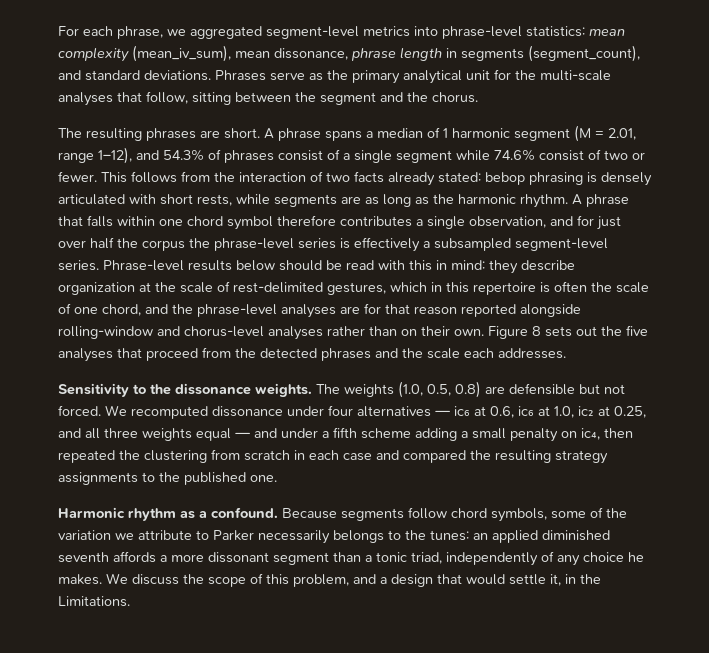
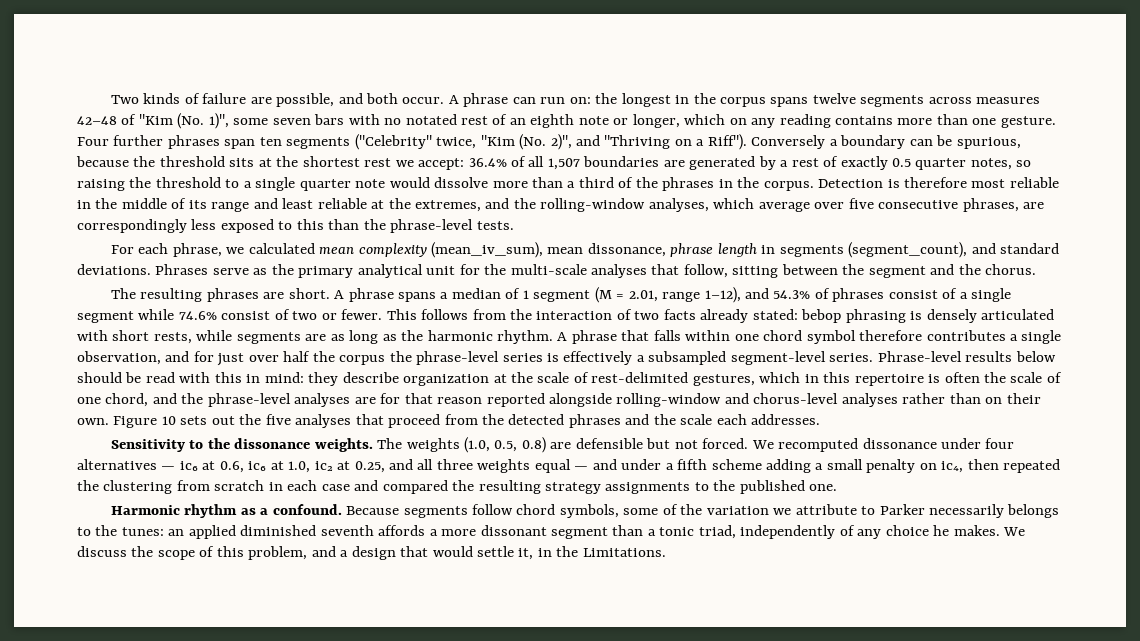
- For each phrase, we aggregated segment-level metrics into phrase-level statistics: mean complexity (mean_iv_sum), mean dissonance, phrase length in segments (segment_count), and standard deviations.
+ Two kinds of failure are possible, and both occur. A phrase can run on: the longest in the corpus spans twelve segments across measures 42–48 of "Kim (No. 1)", some seven bars with no notated rest of an eighth note or longer, which on any reading contains more than one gesture. Four further phrases span ten segments ("Celebrity" twice, "Kim (No. 2)", and "Thriving on a Riff"). Conversely a boundary can be spurious, because the threshold sits at the shortest rest we accept: 36.4% of all 1,507 boundaries are generated by a rest of exactly 0.5 quarter notes, so raising the threshold to a single quarter note would dissolve more than a third of the phrases in the corpus. Detection is therefore most reliable in the middle of its range and least reliable at the extremes, and the rolling-window analyses, which average over five consecutive phrases, are correspondingly less exposed to this than the phrase-level tests.
+ For each phrase, we calculated mean complexity (mean_iv_sum), mean dissonance, phrase length in segments (segment_count), and standard deviations.
- A phrase spans a median of 1 harmonic segment (M = 2.01, range 1–12), and 54.3% of phrases consist of a single segment while 74.6% consist of two or fewer.
+ A phrase spans a median of 1 segment (M = 2.01, range 1–12), and 54.3% of phrases consist of a single segment while 74.6% consist of two or fewer.
- Figure 8 sets out the five analyses that proceed from the detected phrases and the scale each addresses.
+ Figure 10 sets out the five analyses that proceed from the detected phrases and the scale each addresses.

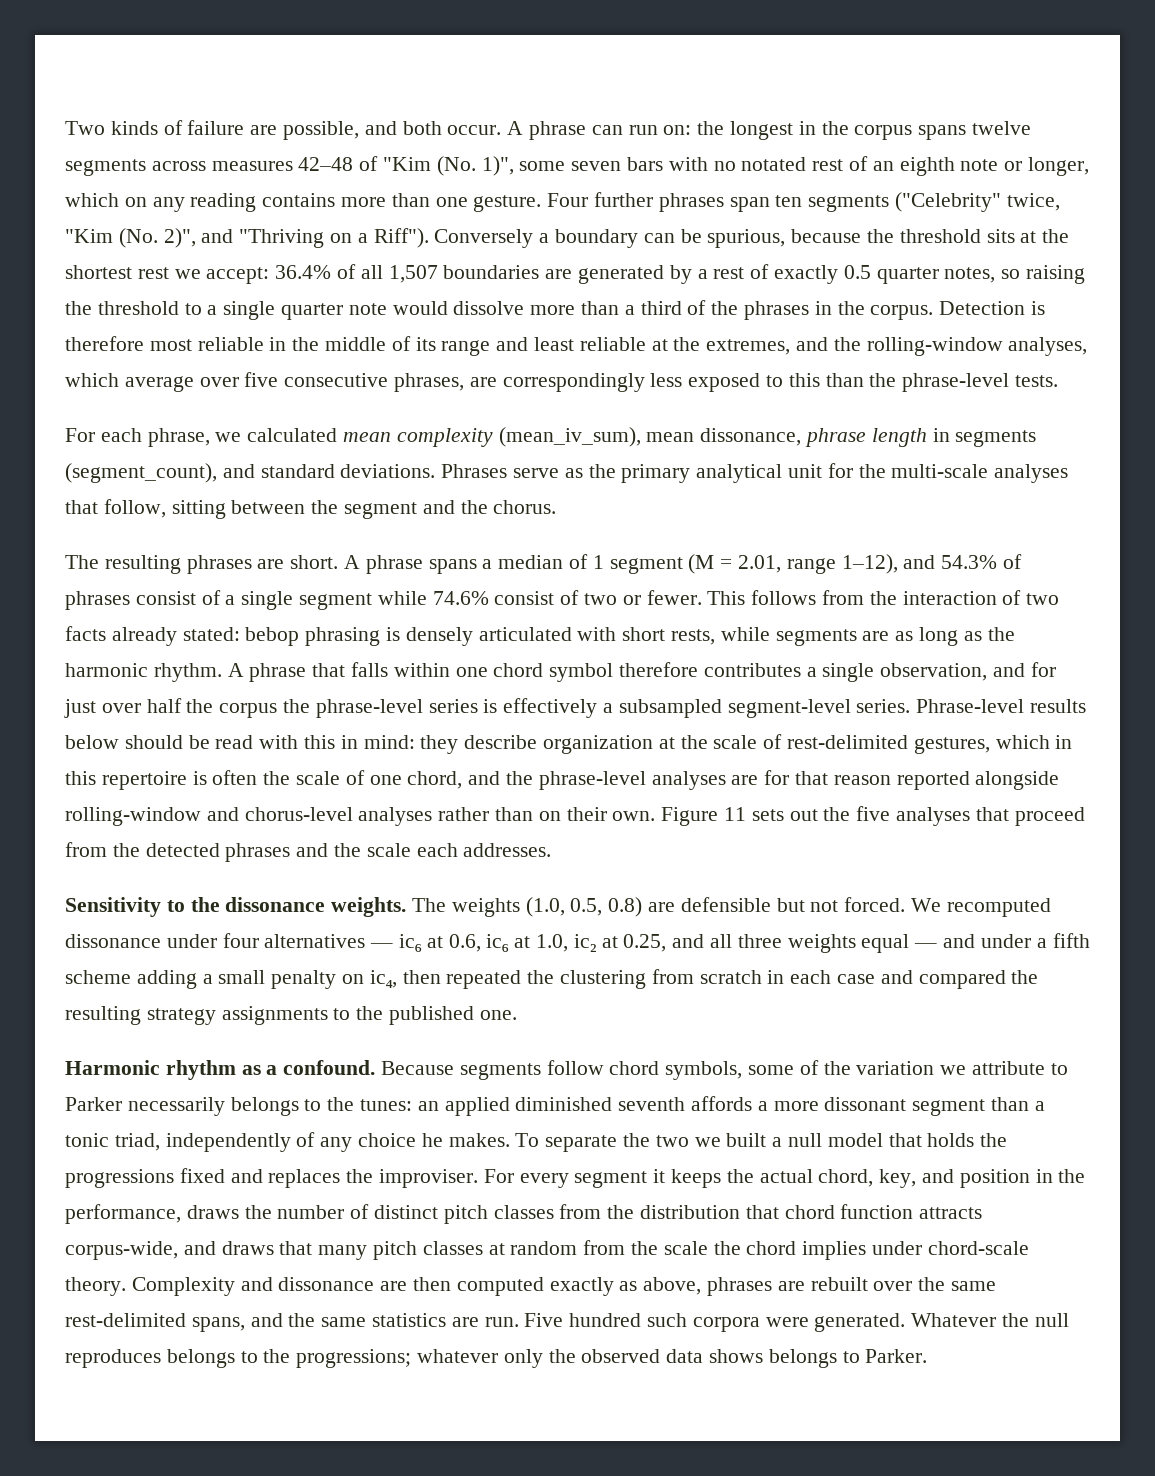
- Figure 10 sets out the five analyses that proceed from the detected phrases and the scale each addresses.
+ Figure 11 sets out the five analyses that proceed from the detected phrases and the scale each addresses.
- We discuss the scope of this problem, and a design that would settle it, in the Limitations.
+ To separate the two we built a null model that holds the progressions fixed and replaces the improviser. For every segment it keeps the actual chord, key, and position in the performance, draws the number of distinct pitch classes from the distribution that chord function attracts corpus-wide, and draws that many pitch classes at random from the scale the chord implies under chord-scale theory. Complexity and dissonance are then computed exactly as above, phrases are rebuilt over the same rest-delimited spans, and the same statistics are run. Five hundred such corpora were generated. Whatever the null reproduces belongs to the progressions; whatever only the observed data shows belongs to Parker.

